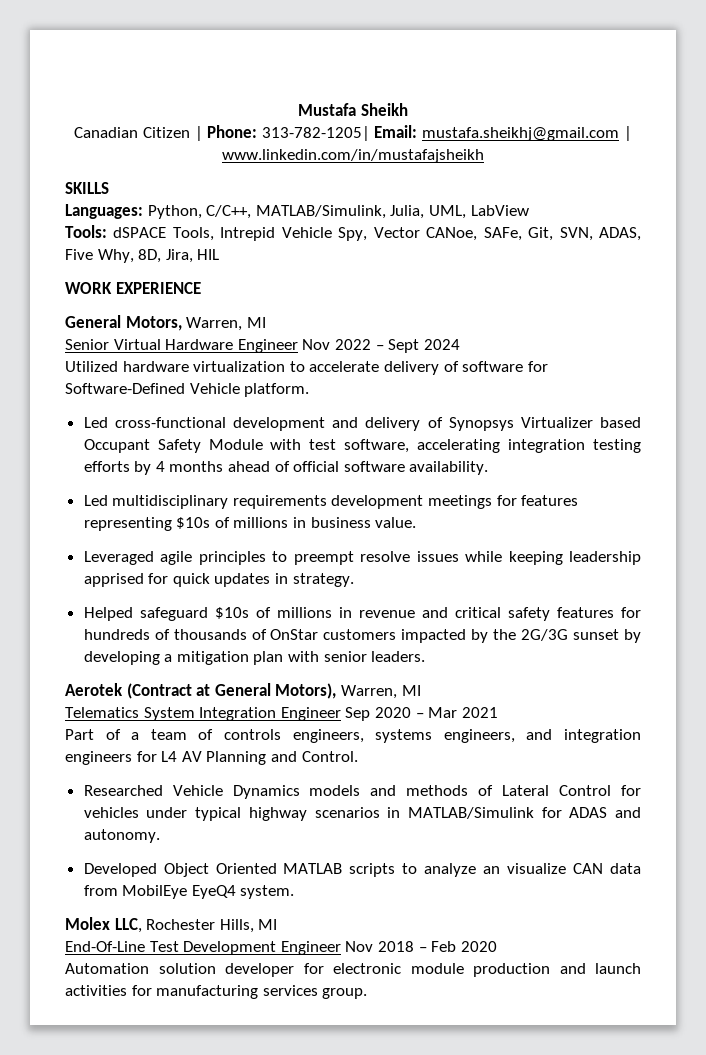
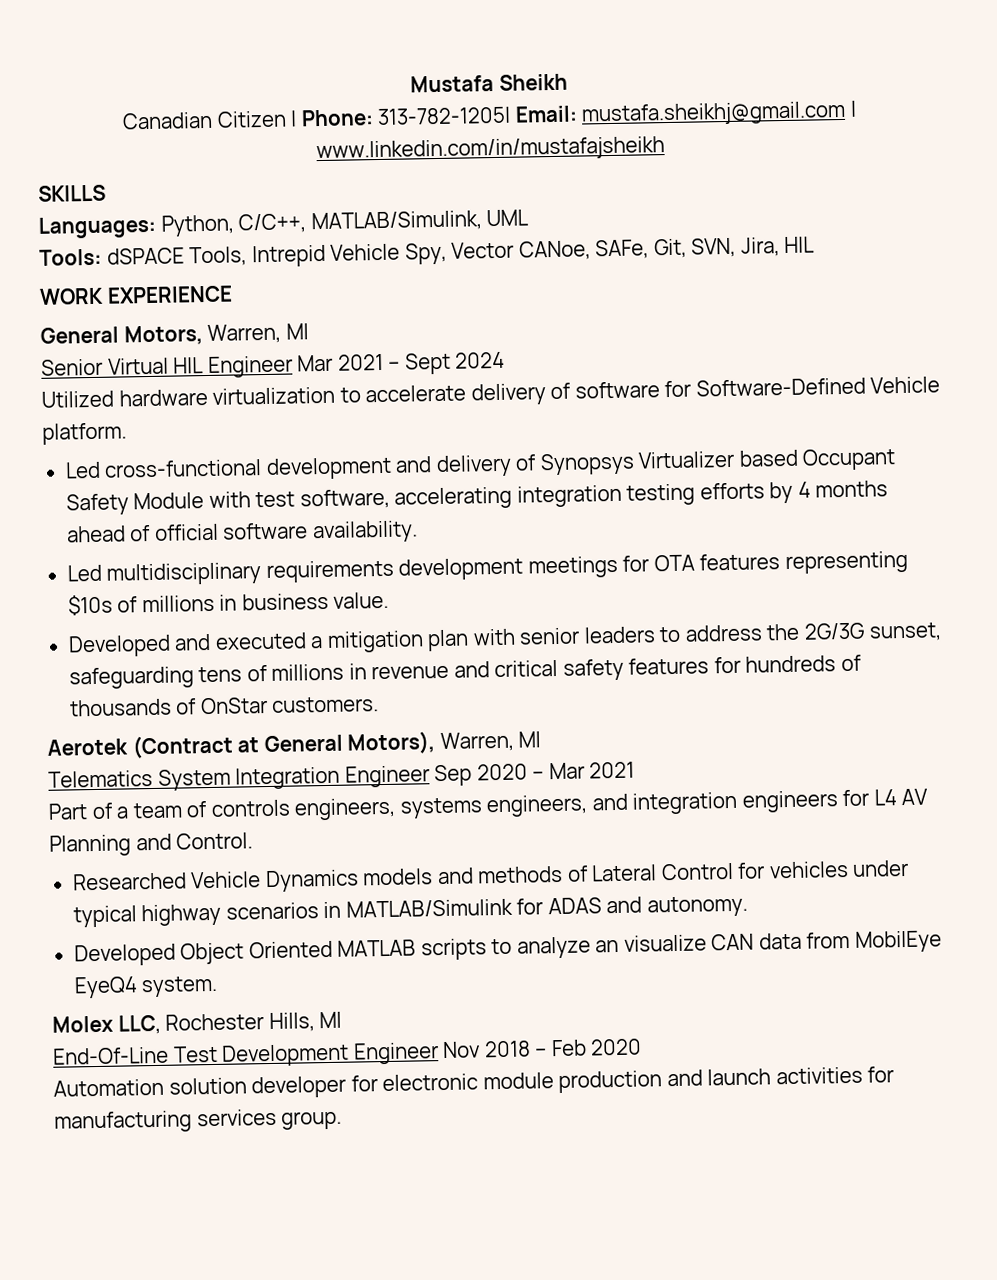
- Languages: Python, C/C++, MATLAB/Simulink, Julia, UML, LabView
+ Languages: Python, C/C++, MATLAB/Simulink, UML
- Tools: dSPACE Tools, Intrepid Vehicle Spy, Vector CANoe, SAFe, Git, SVN, ADAS, Five Why, 8D, Jira, HIL
+ Tools: dSPACE Tools, Intrepid Vehicle Spy, Vector CANoe, SAFe, Git, SVN, Jira, HIL
- Senior Virtual Hardware Engineer Nov 2022 – Sept 2024
+ Senior Virtual HIL Engineer Mar 2021 – Sept 2024
- Led multidisciplinary requirements development meetings for features representing $10s of millions in business value.
+ Led multidisciplinary requirements development meetings for OTA features representing $10s of millions in business value.
- Leveraged agile principles to preempt resolve issues while keeping leadership apprised for quick updates in strategy.
- Helped safeguard $10s of millions in revenue and critical safety features for hundreds of thousands of OnStar customers impacted by the 2G/3G sunset by developing a mitigation plan with senior leaders.
+ Developed and executed a mitigation plan with senior leaders to address the 2G/3G sunset, safeguarding tens of millions in revenue and critical safety features for hundreds of thousands of OnStar customers.

